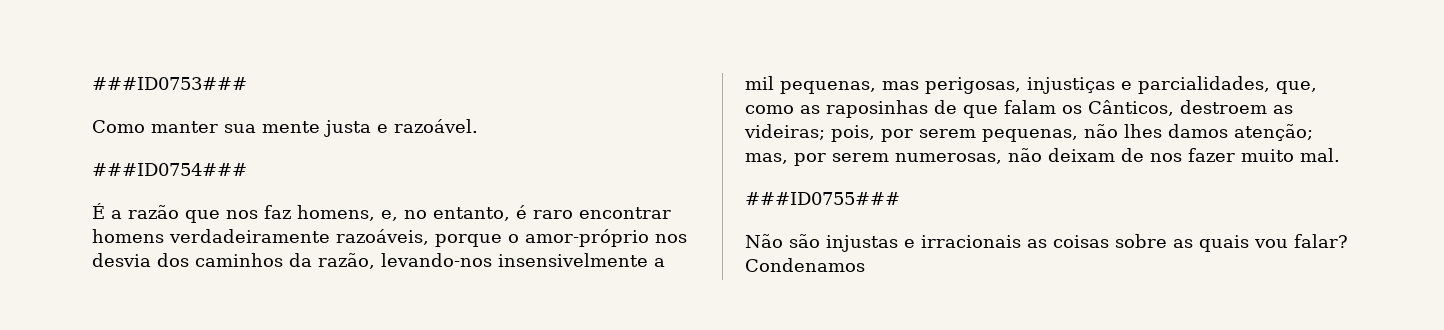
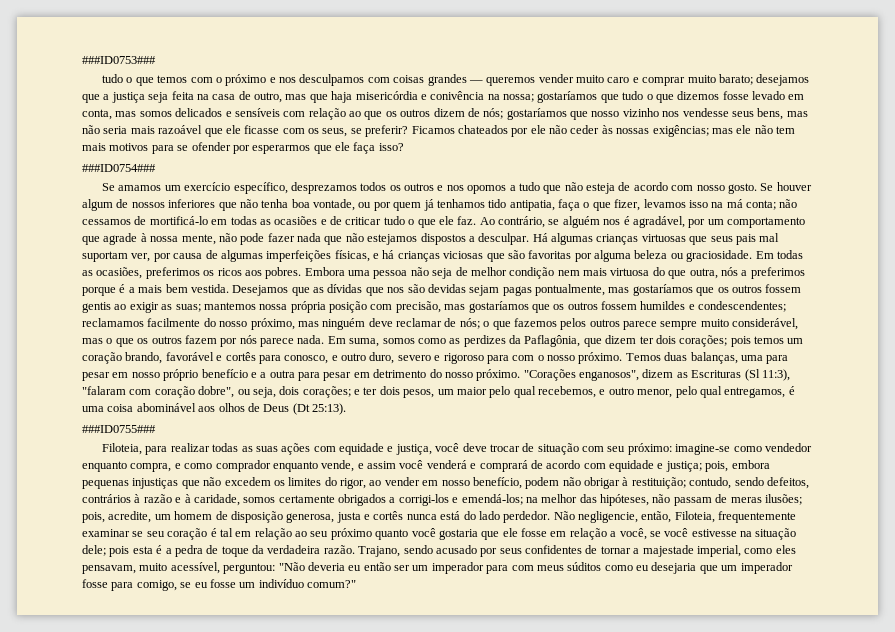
- Como manter sua mente justa e razoável.
+ tudo o que temos com o próximo e nos desculpamos com coisas grandes — queremos vender muito caro e comprar muito barato; desejamos que a justiça seja feita na casa de outro, mas que haja misericórdia e conivência na nossa; gostaríamos que tudo o que dizemos fosse levado em conta, mas somos delicados e sensíveis com relação ao que os outros dizem de nós; gostaríamos que nosso vizinho nos vendesse seus bens, mas não seria mais razoável que ele ficasse com os seus, se preferir? Ficamos chateados por ele não ceder às nossas exigências; mas ele não tem mais motivos para se ofender por esperarmos que ele faça isso?
  ###ID0754###
- É a razão que nos faz homens, e, no entanto, é raro encontrar homens verdadeiramente razoáveis, porque o amor-próprio nos desvia dos caminhos da razão, levando-nos insensivelmente a mil pequenas, mas perigosas, injustiças e parcialidades, que, como as raposinhas de que falam os Cânticos, destroem as videiras; pois, por serem pequenas, não lhes damos atenção; mas, por serem numerosas, não deixam de nos fazer muito mal.
+ Se amamos um exercício específico, desprezamos todos os outros e nos opomos a tudo que não esteja de acordo com nosso gosto. Se houver algum de nossos inferiores que não tenha boa vontade, ou por quem já tenhamos tido antipatia, faça o que fizer, levamos isso na má conta; não cessamos de mortificá-lo em todas as ocasiões e de criticar tudo o que ele faz. Ao contrário, se alguém nos é agradável, por um comportamento que agrade à nossa mente, não pode fazer nada que não estejamos dispostos a desculpar. Há algumas crianças virtuosas que seus pais mal suportam ver, por causa de algumas imperfeições físicas, e há crianças viciosas que são favoritas por alguma beleza ou graciosidade. Em todas as ocasiões, preferimos os ricos aos pobres. Embora uma pessoa não seja de melhor condição nem mais virtuosa do que outra, nós a preferimos porque é a mais bem vestida. Desejamos que as dívidas que nos são devidas sejam pagas pontualmente, mas gostaríamos que os outros fossem gentis ao exigir as suas; mantemos nossa própria posição com precisão, mas gostaríamos que os outros fossem humildes e condescendentes; reclamamos facilmente do nosso próximo, mas ninguém deve reclamar de nós; o que fazemos pelos outros parece sempre muito considerável, mas o que os outros fazem por nós parece nada. Em suma, somos como as perdizes da Paflagônia, que dizem ter dois corações; pois temos um coração brando, favorável e cortês para conosco, e outro duro, severo e rigoroso para com o nosso próximo. Temos duas balanças, uma para pesar em nosso próprio benefício e a outra para pesar em detrimento do nosso próximo. "Corações enganosos", dizem as Escrituras (Sl 11:3), "falaram com coração dobre", ou seja, dois corações; e ter dois pesos, um maior pelo qual recebemos, e outro menor, pelo qual entregamos, é uma coisa abominável aos olhos de Deus (Dt 25:13).
  ###ID0755###
- Não são injustas e irracionais as coisas sobre as quais vou falar? Condenamos
+ Filoteia, para realizar todas as suas ações com equidade e justiça, você deve trocar de situação com seu próximo: imagine-se como vendedor enquanto compra, e como comprador enquanto vende, e assim você venderá e comprará de acordo com equidade e justiça; pois, embora pequenas injustiças que não excedem os limites do rigor, ao vender em nosso benefício, podem não obrigar à restituição; contudo, sendo defeitos, contrários à razão e à caridade, somos certamente obrigados a corrigi-los e emendá-los; na melhor das hipóteses, não passam de meras ilusões; pois, acredite, um homem de disposição generosa, justa e cortês nunca está do lado perdedor. Não negligencie, então, Filoteia, frequentemente examinar se seu coração é tal em relação ao seu próximo quanto você gostaria que ele fosse em relação a você, se você estivesse na situação dele; pois esta é a pedra de toque da verdadeira razão. Trajano, sendo acusado por seus confidentes de tornar a majestade imperial, como eles pensavam, muito acessível, perguntou: "Não deveria eu então ser um imperador para com meus súditos como eu desejaria que um imperador fosse para comigo, se eu fosse um indivíduo comum?"

